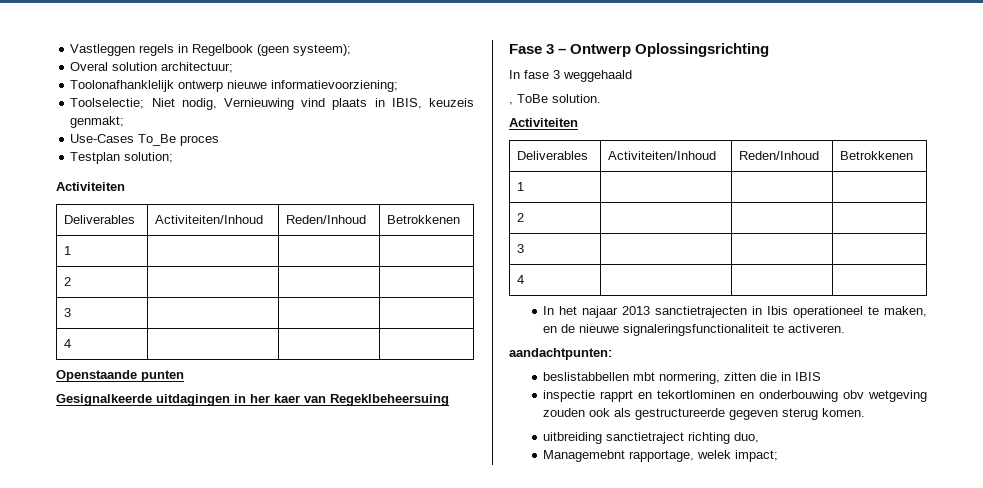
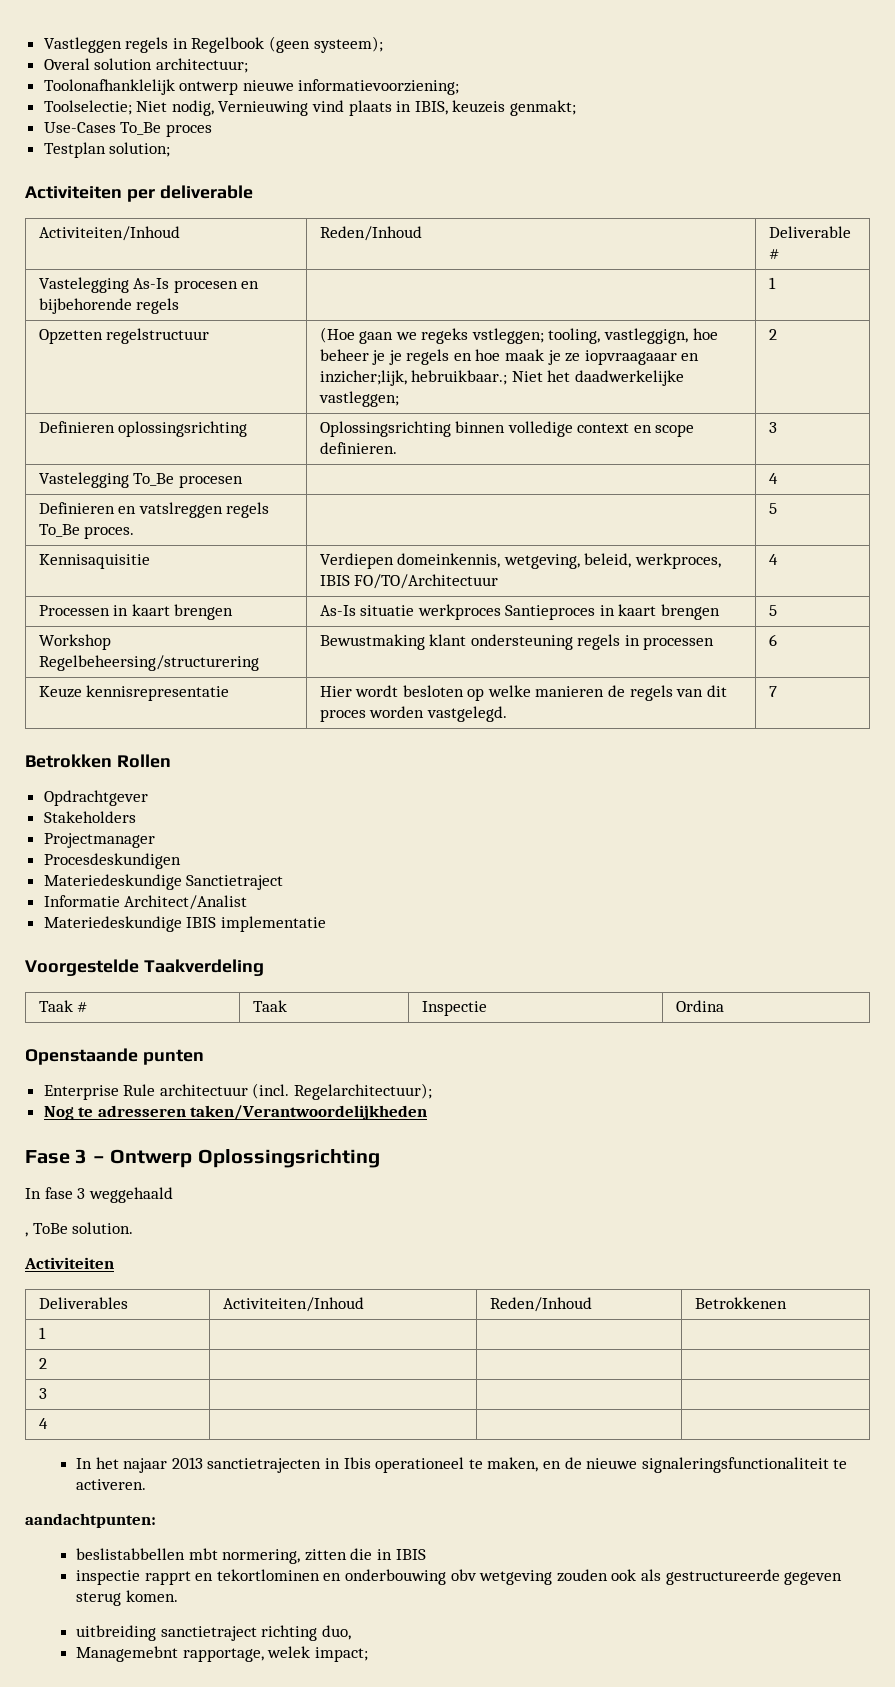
  Testplan solution;
- Activiteiten
- Deliverables | Activiteiten/Inhoud | Reden/Inhoud | Betrokkenen
- 1 | | |
- 2 | | |
- 3 | | |
- 4 | | |
+ Activiteiten per deliverable
+ Activiteiten/Inhoud | Reden/Inhoud | Deliverable #
+ Vastelegging As-Is procesen en bijbehorende regels | | 1
+ Opzetten regelstructuur | (Hoe gaan we regeks vstleggen; tooling, vastleggign, hoe beheer je je regels en hoe maak je ze iopvraagaaar en inzicher;lijk, hebruikbaar.; Niet het daadwerkelijke vastleggen; | 2
+ Definieren oplossingsrichting | Oplossingsrichting binnen volledige context en scope definieren. | 3
+ Vastelegging To_Be procesen | | 4
+ Definieren en vatslreggen regels To_Be proces. | | 5
+ Kennisaquisitie | Verdiepen domeinkennis, wetgeving, beleid, werkproces, IBIS FO/TO/Architectuur | 4
+ Processen in kaart brengen | As-Is situatie werkproces Santieproces in kaart brengen | 5
+ Workshop Regelbeheersing/structurering | Bewustmaking klant ondersteuning regels in processen | 6
+ Keuze kennisrepresentatie | Hier wordt besloten op welke manieren de regels van dit proces worden vastgelegd. | 7
+ Betrokken Rollen
+ Opdrachtgever
+ Stakeholders
+ Projectmanager
+ Procesdeskundigen
+ Materiedeskundige Sanctietraject
+ Informatie Architect/Analist
+ Materiedeskundige IBIS implementatie
+ Voorgestelde Taakverdeling
+ Taak # | Taak | Inspectie | Ordina
  Openstaande punten
- Gesignalkeerde uitdagingen in her kaer van Regeklbeheersuing
+ Enterprise Rule architectuur (incl. Regelarchitectuur);
+ Nog te adresseren taken/Verantwoordelijkheden

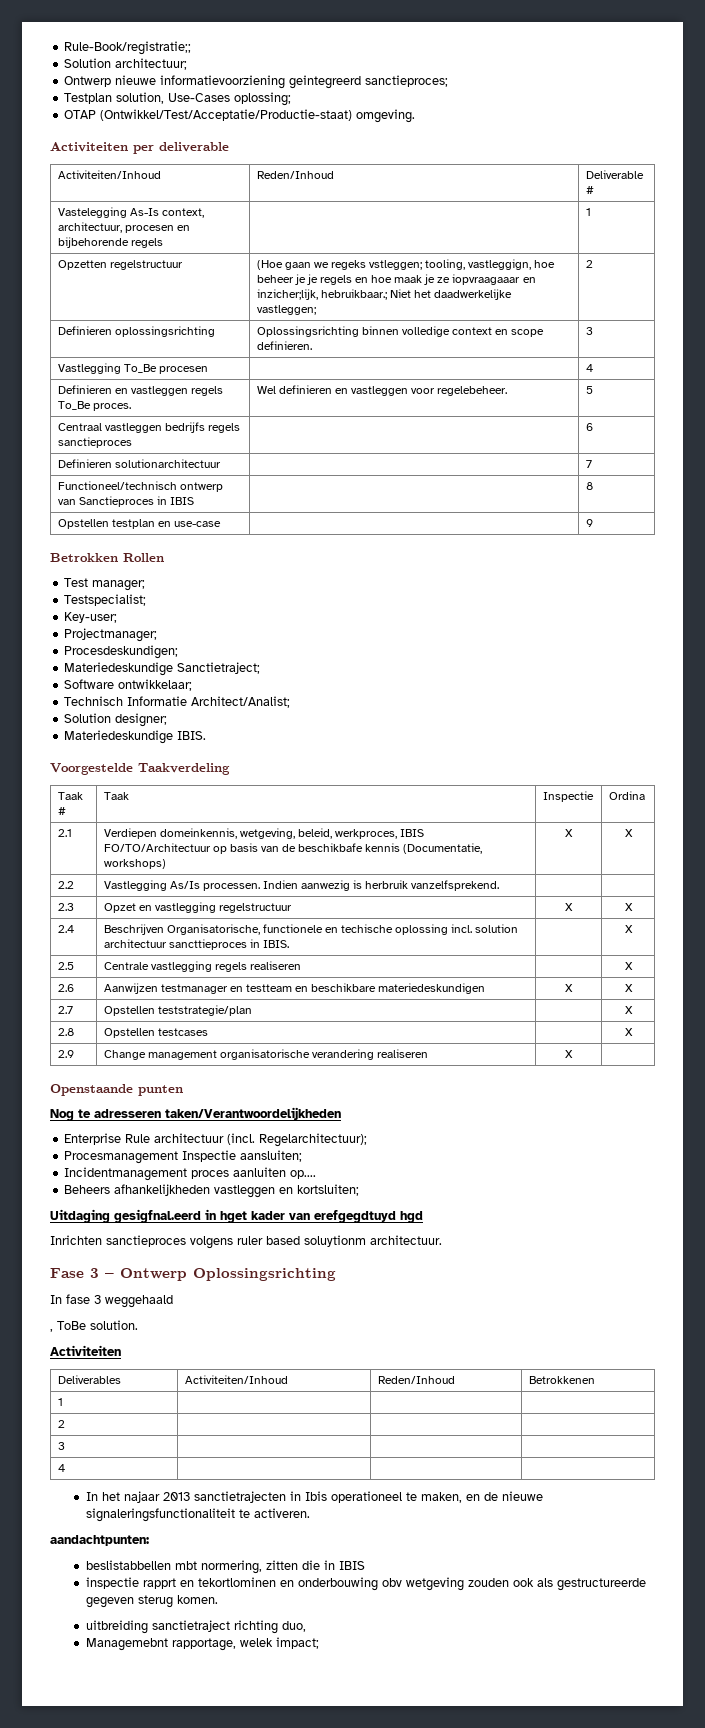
- Vastleggen regels in Regelbook (geen systeem);
- Overal solution architectuur;
- Toolonafhanklelijk ontwerp nieuwe informatievoorziening;
- Toolselectie; Niet nodig, Vernieuwing vind plaats in IBIS, keuzeis genmakt;
- Use-Cases To_Be proces
- Testplan solution;
+ Rule-Book/registratie;;
+ Solution architectuur;
+ Ontwerp nieuwe informatievoorziening geintegreerd sanctieproces;
+ Testplan solution, Use-Cases oplossing;
+ OTAP (Ontwikkel/Test/Acceptatie/Productie-staat) omgeving.
- Vastelegging As-Is procesen en bijbehorende regels | | 1
+ Vastelegging As-Is context, architectuur, procesen en bijbehorende regels | | 1
- Vastelegging To_Be procesen | | 4
+ Vastlegging To_Be procesen | | 4
- Definieren en vatslreggen regels To_Be proces. | | 5
- Kennisaquisitie | Verdiepen domeinkennis, wetgeving, beleid, werkproces, IBIS FO/TO/Architectuur | 4
- Processen in kaart brengen | As-Is situatie werkproces Santieproces in kaart brengen | 5
- Workshop Regelbeheersing/structurering | Bewustmaking klant ondersteuning regels in processen | 6
- Keuze kennisrepresentatie | Hier wordt besloten op welke manieren de regels van dit proces worden vastgelegd. | 7
+ Definieren en vastleggen regels To_Be proces. | Wel definieren en vastleggen voor regelebeheer. | 5
+ Centraal vastleggen bedrijfs regels sanctieproces | | 6
+ Definieren solutionarchitectuur | | 7
+ Functioneel/technisch ontwerp van Sanctieproces in IBIS | | 8
+ Opstellen testplan en use-case | | 9
  Betrokken Rollen
- Opdrachtgever
- Stakeholders
- Projectmanager
- Procesdeskundigen
- Materiedeskundige Sanctietraject
- Informatie Architect/Analist
- Materiedeskundige IBIS implementatie
+ Test manager;
+ Testspecialist;
+ Key-user;
+ Projectmanager;
+ Procesdeskundigen;
+ Materiedeskundige Sanctietraject;
+ Software ontwikkelaar;
+ Technisch Informatie Architect/Analist;
+ Solution designer;
+ Materiedeskundige IBIS.
+ 2.1 | Verdiepen domeinkennis, wetgeving, beleid, werkproces, IBIS FO/TO/Architectuur op basis van de beschikbafe kennis (Documentatie, workshops) | X | X
+ 2.2 | Vastlegging As/Is processen. Indien aanwezig is herbruik vanzelfsprekend. | |
+ 2.3 | Opzet en vastlegging regelstructuur | X | X
+ 2.4 | Beschrijven Organisatorische, functionele en techische oplossing incl. solution architectuur sancttieproces in IBIS. | | X
+ 2.5 | Centrale vastlegging regels realiseren | | X
+ 2.6 | Aanwijzen testmanager en testteam en beschikbare materiedeskundigen | X | X
+ 2.7 | Opstellen teststrategie/plan | | X
+ 2.8 | Opstellen testcases | | X
+ 2.9 | Change management organisatorische verandering realiseren | X |
  Openstaande punten
+ Nog te adresseren taken/Verantwoordelijkheden
- Nog te adresseren taken/Verantwoordelijkheden
+ Procesmanagement Inspectie aansluiten;
+ Incidentmanagement proces aanluiten op....
+ Beheers afhankelijkheden vastleggen en kortsluiten;
+ Uitdaging gesigfnal.eerd in hget kader van erefgegdtuyd hgd
+ Inrichten sanctieproces volgens ruler based soluytionm architectuur.

